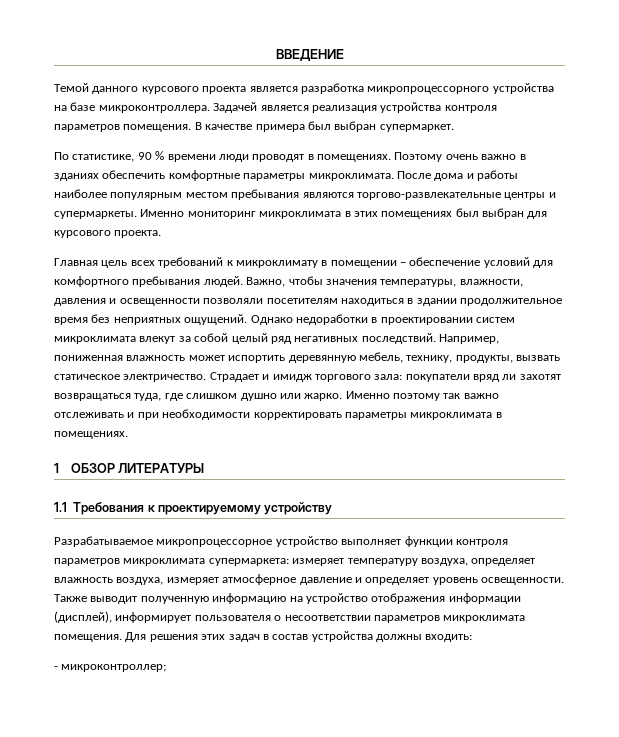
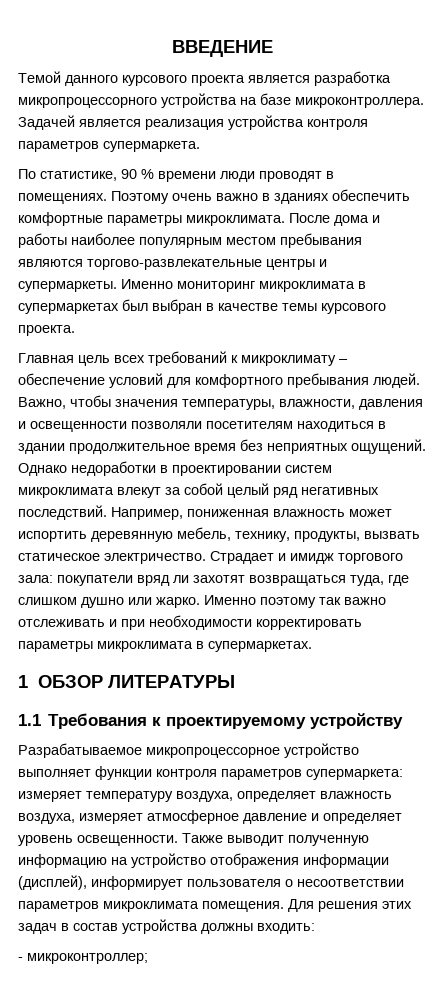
- Задачей является реализация устройства контроля параметров помещения. В качестве примера был выбран супермаркет.
+ Задачей является реализация устройства контроля параметров супермаркета.
- Именно мониторинг микроклимата в этих помещениях был выбран для курсового проекта.
+ Именно мониторинг микроклимата в супермаркетах был выбран в качестве темы курсового проекта.
- Главная цель всех требований к микроклимату в помещении – обеспечение условий для комфортного пребывания людей.
+ Главная цель всех требований к микроклимату – обеспечение условий для комфортного пребывания людей.
- Именно поэтому так важно отслеживать и при необходимости корректировать параметры микроклимата в помещениях.
+ Именно поэтому так важно отслеживать и при необходимости корректировать параметры микроклимата в супермаркетах.
- Разрабатываемое микропроцессорное устройство выполняет функции контроля параметров микроклимата супермаркета: измеряет температуру воздуха, определяет влажность воздуха, измеряет атмосферное давление и определяет уровень освещенности.
+ Разрабатываемое микропроцессорное устройство выполняет функции контроля параметров супермаркета: измеряет температуру воздуха, определяет влажность воздуха, измеряет атмосферное давление и определяет уровень освещенности.

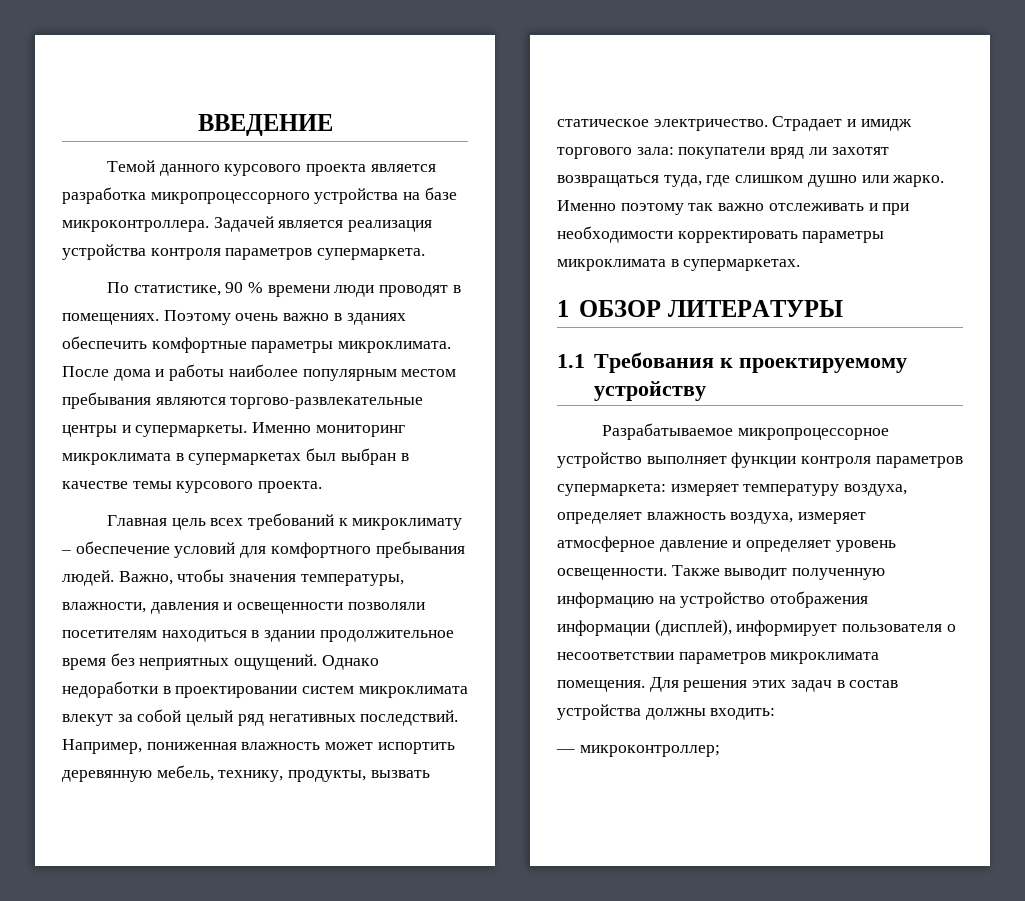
- - микроконтроллер;
+ — микроконтроллер;

